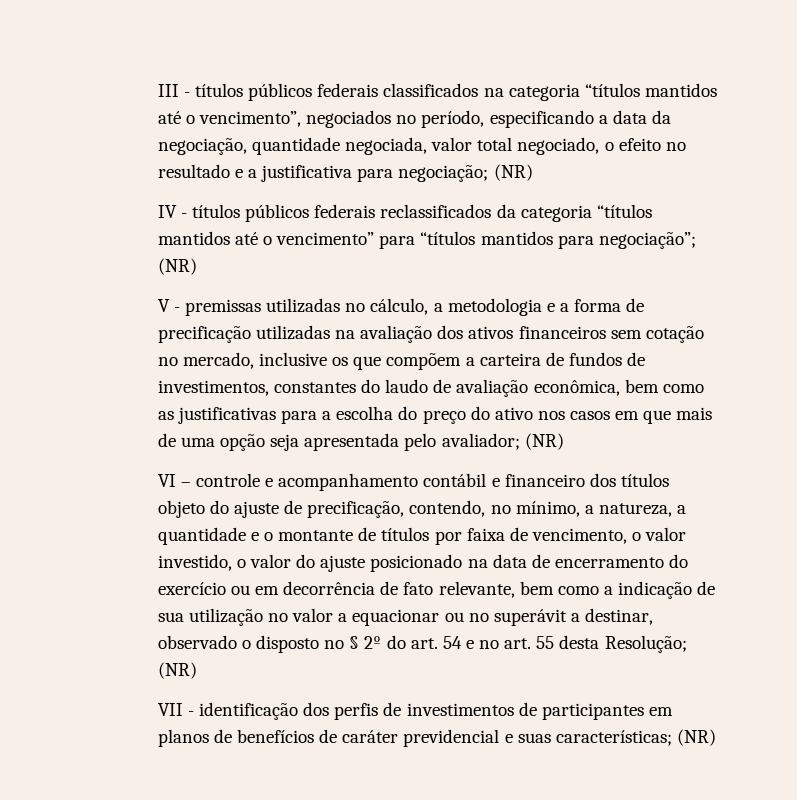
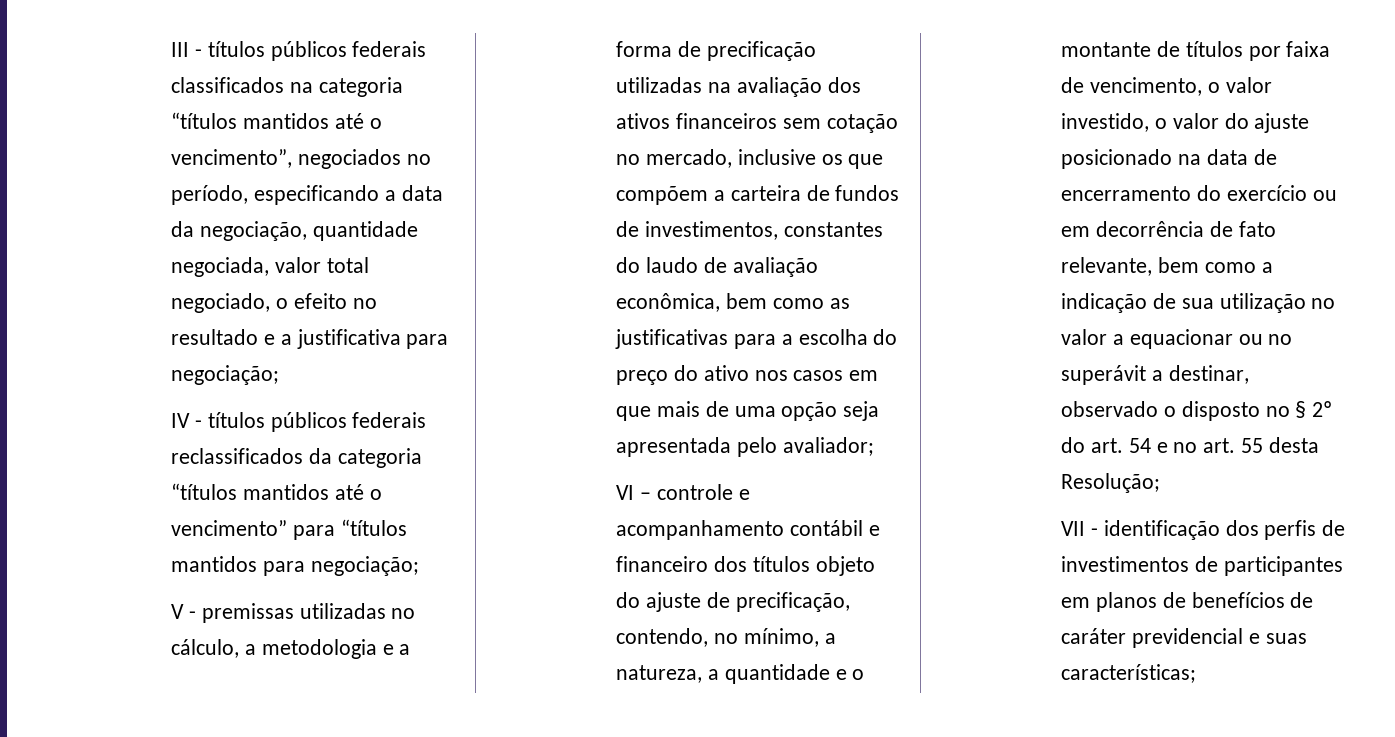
- III - títulos públicos federais classificados na categoria “títulos mantidos até o vencimento”, negociados no período, especificando a data da negociação, quantidade negociada, valor total negociado, o efeito no resultado e a justificativa para negociação; (NR)
+ III - títulos públicos federais classificados na categoria “títulos mantidos até o vencimento”, negociados no período, especificando a data da negociação, quantidade negociada, valor total negociado, o efeito no resultado e a justificativa para negociação;
- IV - títulos públicos federais reclassificados da categoria “títulos mantidos até o vencimento” para “títulos mantidos para negociação”; (NR)
+ IV - títulos públicos federais reclassificados da categoria “títulos mantidos até o vencimento” para “títulos mantidos para negociação;
- V - premissas utilizadas no cálculo, a metodologia e a forma de precificação utilizadas na avaliação dos ativos financeiros sem cotação no mercado, inclusive os que compõem a carteira de fundos de investimentos, constantes do laudo de avaliação econômica, bem como as justificativas para a escolha do preço do ativo nos casos em que mais de uma opção seja apresentada pelo avaliador; (NR)
+ V - premissas utilizadas no cálculo, a metodologia e a forma de precificação utilizadas na avaliação dos ativos financeiros sem cotação no mercado, inclusive os que compõem a carteira de fundos de investimentos, constantes do laudo de avaliação econômica, bem como as justificativas para a escolha do preço do ativo nos casos em que mais de uma opção seja apresentada pelo avaliador;
- VI – controle e acompanhamento contábil e financeiro dos títulos objeto do ajuste de precificação, contendo, no mínimo, a natureza, a quantidade e o montante de títulos por faixa de vencimento, o valor investido, o valor do ajuste posicionado na data de encerramento do exercício ou em decorrência de fato relevante, bem como a indicação de sua utilização no valor a equacionar ou no superávit a destinar, observado o disposto no § 2º do art. 54 e no art. 55 desta Resolução; (NR)
+ VI – controle e acompanhamento contábil e financeiro dos títulos objeto do ajuste de precificação, contendo, no mínimo, a natureza, a quantidade e o montante de títulos por faixa de vencimento, o valor investido, o valor do ajuste posicionado na data de encerramento do exercício ou em decorrência de fato relevante, bem como a indicação de sua utilização no valor a equacionar ou no superávit a destinar, observado o disposto no § 2º do art. 54 e no art. 55 desta Resolução;
- VII - identificação dos perfis de investimentos de participantes em planos de benefícios de caráter previdencial e suas características; (NR)
+ VII - identificação dos perfis de investimentos de participantes em planos de benefícios de caráter previdencial e suas características;

